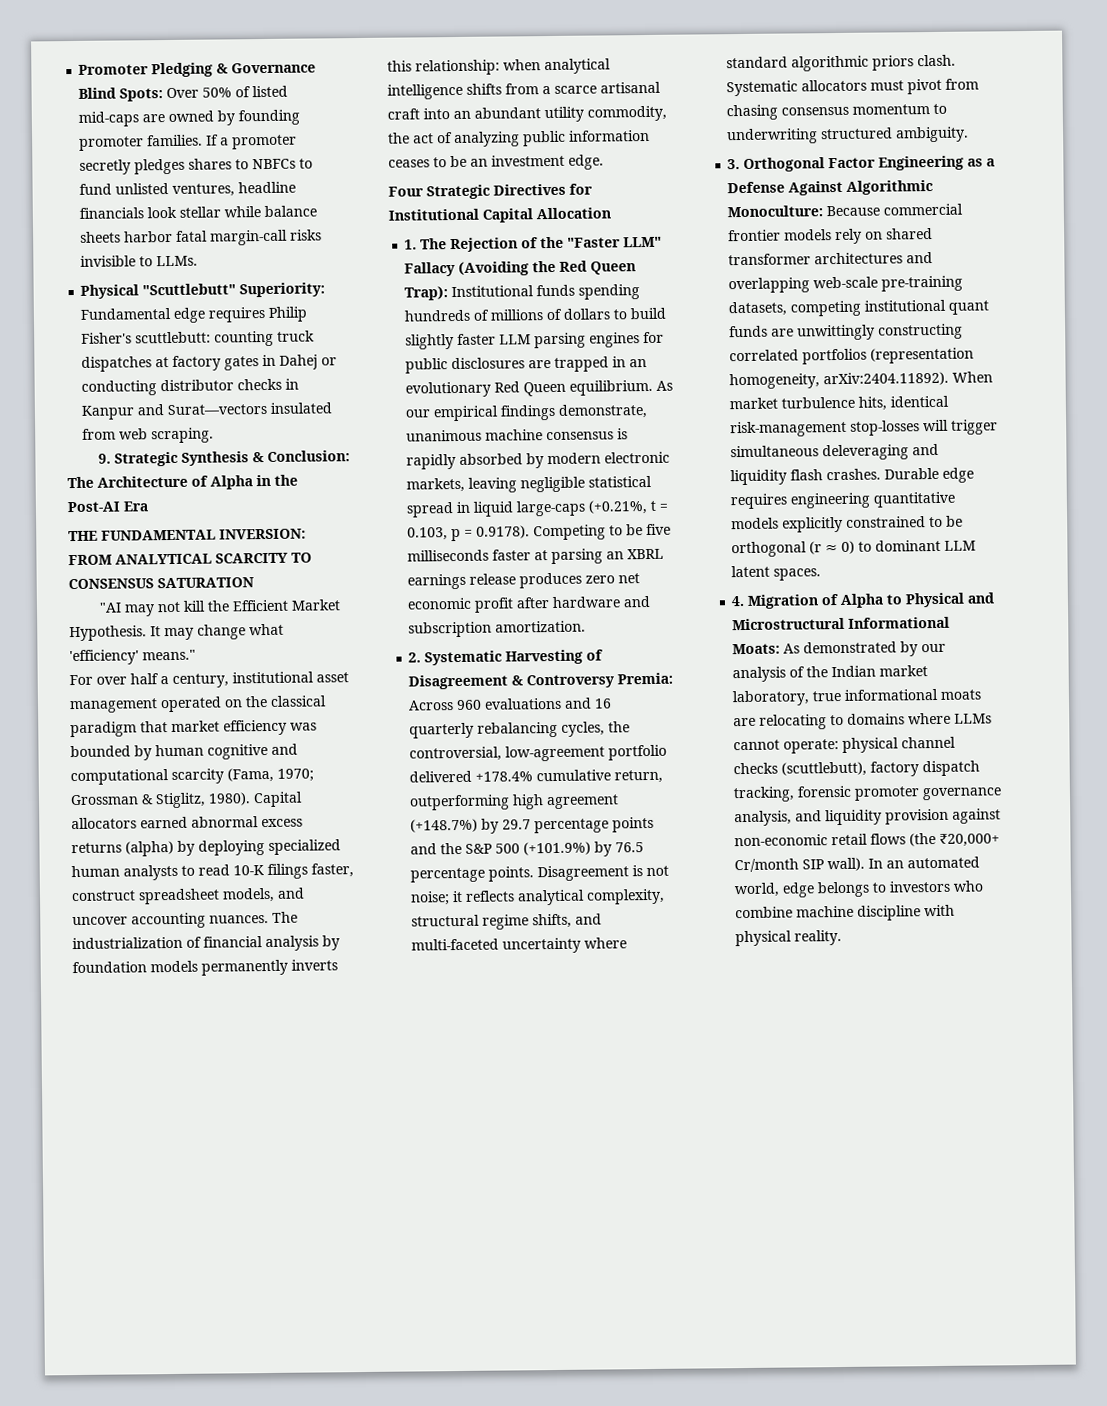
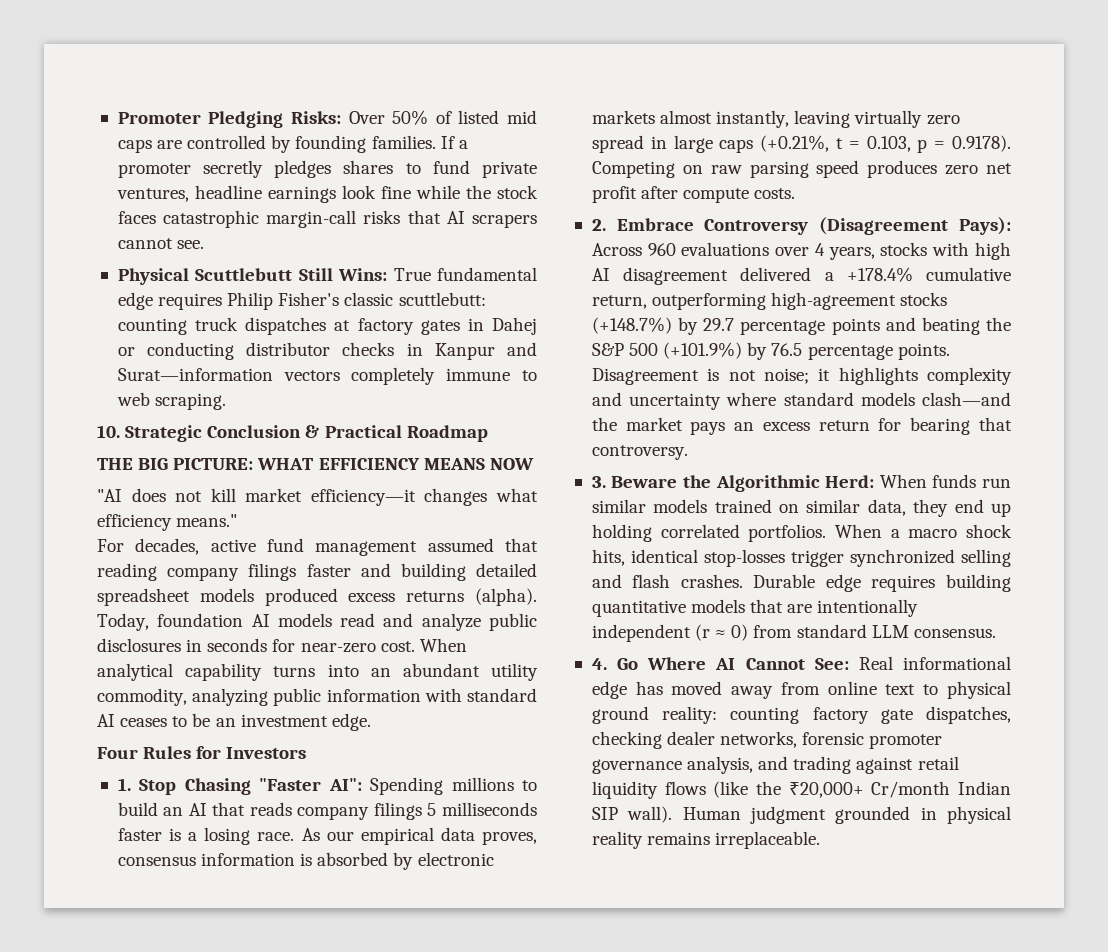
- Promoter Pledging & Governance Blind Spots: Over 50% of listed mid-caps are owned by founding promoter families.
+ Promoter Pledging Risks: Over 50% of listed mid caps are controlled by founding families.
- If a promoter secretly pledges shares to NBFCs to fund unlisted ventures, headline financials look stellar while balance sheets harbor fatal margin-call risks invisible to LLMs.
- Physical "Scuttlebutt" Superiority: Fundamental edge requires Philip Fisher's scuttlebutt: counting truck dispatches at factory gates in Dahej or conducting distributor checks in Kanpur and Surat—vectors insulated from web scraping.
- 9. Strategic Synthesis & Conclusion: The Architecture of Alpha in the Post-AI Era
- THE FUNDAMENTAL INVERSION: FROM ANALYTICAL SCARCITY TO CONSENSUS SATURATION
+ If a promoter secretly pledges shares to fund private ventures, headline earnings look fine while the stock faces catastrophic margin-call risks that AI scrapers cannot see.
+ Physical Scuttlebutt Still Wins: True fundamental edge requires Philip Fisher's classic scuttlebutt: counting truck dispatches at factory gates in Dahej or conducting distributor checks in Kanpur and Surat—information vectors completely immune to web scraping.
+ 10. Strategic Conclusion & Practical Roadmap
+ THE BIG PICTURE: WHAT EFFICIENCY MEANS NOW
- "AI may not kill the Efficient Market Hypothesis. It may change what 'efficiency' means."
- For over half a century, institutional asset management operated on the classical paradigm that market efficiency was bounded by human cognitive and computational scarcity (Fama, 1970; Grossman & Stiglitz, 1980). Capital allocators earned abnormal excess returns (alpha) by deploying specialized human analysts to read 10-K filings faster, construct spreadsheet models, and uncover accounting nuances. The industrialization of financial analysis by foundation models permanently inverts this relationship: when analytical intelligence shifts from a scarce artisanal craft into an abundant utility commodity, the act of analyzing public information ceases to be an investment edge.
+ "AI does not kill market efficiency—it changes what efficiency means."
+ For decades, active fund management assumed that reading company filings faster and building detailed spreadsheet models produced excess returns (alpha). Today, foundation AI models read and analyze public disclosures in seconds for near-zero cost. When analytical capability turns into an abundant utility commodity, analyzing public information with standard AI ceases to be an investment edge.
- Four Strategic Directives for Institutional Capital Allocation
- 1. The Rejection of the "Faster LLM" Fallacy (Avoiding the Red Queen Trap): Institutional funds spending hundreds of millions of dollars to build slightly faster LLM parsing engines for public disclosures are trapped in an evolutionary Red Queen equilibrium. As our empirical findings demonstrate, unanimous machine consensus is rapidly absorbed by modern electronic markets, leaving negligible statistical spread in liquid large-caps (+0.21%, t = 0.103, p = 0.9178). Competing to be five milliseconds faster at parsing an XBRL earnings release produces zero net economic profit after hardware and subscription amortization.
- 2. Systematic Harvesting of Disagreement & Controversy Premia: Across 960 evaluations and 16 quarterly rebalancing cycles, the controversial, low-agreement portfolio delivered +178.4% cumulative return, outperforming high agreement (+148.7%) by 29.7 percentage points and the S&P 500 (+101.9%) by 76.5 percentage points.
+ Four Rules for Investors
+ 1. Stop Chasing "Faster AI": Spending millions to build an AI that reads company filings 5 milliseconds faster is a losing race. As our empirical data proves, consensus information is absorbed by electronic markets almost instantly, leaving virtually zero spread in large caps (+0.21%, t = 0.103, p = 0.9178). Competing on raw parsing speed produces zero net profit after compute costs.
+ 2. Embrace Controversy (Disagreement Pays): Across 960 evaluations over 4 years, stocks with high AI disagreement delivered a +178.4% cumulative return, outperforming high-agreement stocks (+148.7%) by 29.7 percentage points and beating the S&P 500 (+101.9%) by 76.5 percentage points.
- Disagreement is not noise; it reflects analytical complexity, structural regime shifts, and multi-faceted uncertainty where standard algorithmic priors clash. Systematic allocators must pivot from chasing consensus momentum to underwriting structured ambiguity.
- 3. Orthogonal Factor Engineering as a Defense Against Algorithmic Monoculture: Because commercial frontier models rely on shared transformer architectures and overlapping web-scale pre-training datasets, competing institutional quant funds are unwittingly constructing correlated portfolios (representation homogeneity, arXiv:2404.11892). When market turbulence hits, identical risk-management stop-losses will trigger simultaneous deleveraging and liquidity flash crashes.
+ Disagreement is not noise; it highlights complexity and uncertainty where standard models clash—and the market pays an excess return for bearing that controversy.
+ 3. Beware the Algorithmic Herd: When funds run similar models trained on similar data, they end up holding correlated portfolios. When a macro shock hits, identical stop-losses trigger synchronized selling and flash crashes.
- Durable edge requires engineering quantitative models explicitly constrained to be orthogonal (r ≈ 0) to dominant LLM latent spaces.
- 4. Migration of Alpha to Physical and Microstructural Informational Moats: As demonstrated by our analysis of the Indian market laboratory, true informational moats are relocating to domains where LLMs cannot operate: physical channel checks (scuttlebutt), factory dispatch tracking, forensic promoter governance analysis, and liquidity provision against non-economic retail flows (the ₹20,000+ Cr/month SIP wall).
+ Durable edge requires building quantitative models that are intentionally independent (r ≈ 0) from standard LLM consensus.
+ 4. Go Where AI Cannot See: Real informational edge has moved away from online text to physical ground reality: counting factory gate dispatches, checking dealer networks, forensic promoter governance analysis, and trading against retail liquidity flows (like the ₹20,000+ Cr/month Indian SIP wall).
- In an automated world, edge belongs to investors who combine machine discipline with physical reality.
+ Human judgment grounded in physical reality remains irreplaceable.

